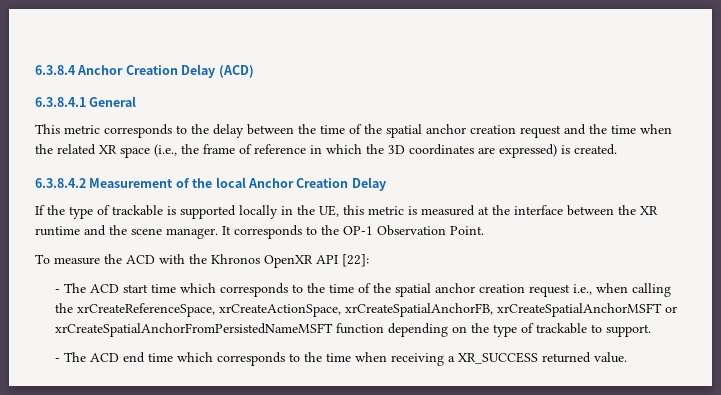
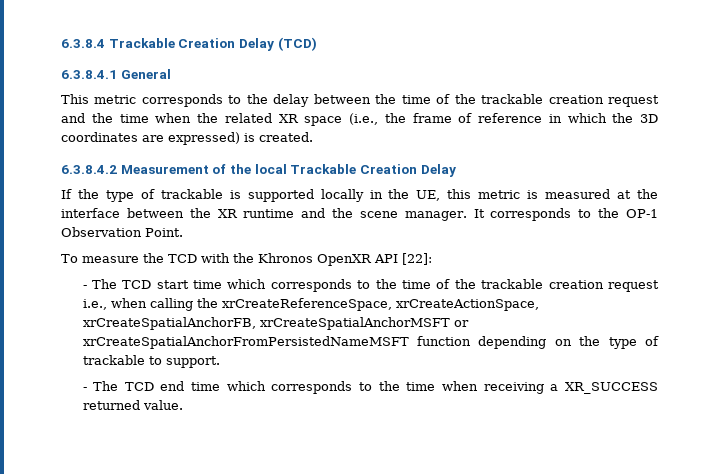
- 6.3.8.4 Anchor Creation Delay (ACD)
+ 6.3.8.4 Trackable Creation Delay (TCD)
- This metric corresponds to the delay between the time of the spatial anchor creation request and the time when the related XR space (i.e., the frame of reference in which the 3D coordinates are expressed) is created.
+ This metric corresponds to the delay between the time of the trackable creation request and the time when the related XR space (i.e., the frame of reference in which the 3D coordinates are expressed) is created.
- 6.3.8.4.2 Measurement of the local Anchor Creation Delay
+ 6.3.8.4.2 Measurement of the local Trackable Creation Delay
- To measure the ACD with the Khronos OpenXR API [22]:
+ To measure the TCD with the Khronos OpenXR API [22]:
- - The ACD start time which corresponds to the time of the spatial anchor creation request i.e., when calling the xrCreateReferenceSpace, xrCreateActionSpace, xrCreateSpatialAnchorFB, xrCreateSpatialAnchorMSFT or xrCreateSpatialAnchorFromPersistedNameMSFT function depending on the type of trackable to support.
+ - The TCD start time which corresponds to the time of the trackable creation request i.e., when calling the xrCreateReferenceSpace, xrCreateActionSpace, xrCreateSpatialAnchorFB, xrCreateSpatialAnchorMSFT or xrCreateSpatialAnchorFromPersistedNameMSFT function depending on the type of trackable to support.
- - The ACD end time which corresponds to the time when receiving a XR_SUCCESS returned value.
+ - The TCD end time which corresponds to the time when receiving a XR_SUCCESS returned value.

